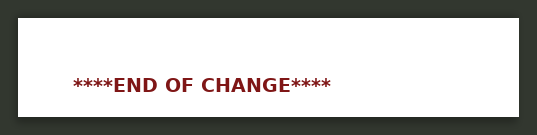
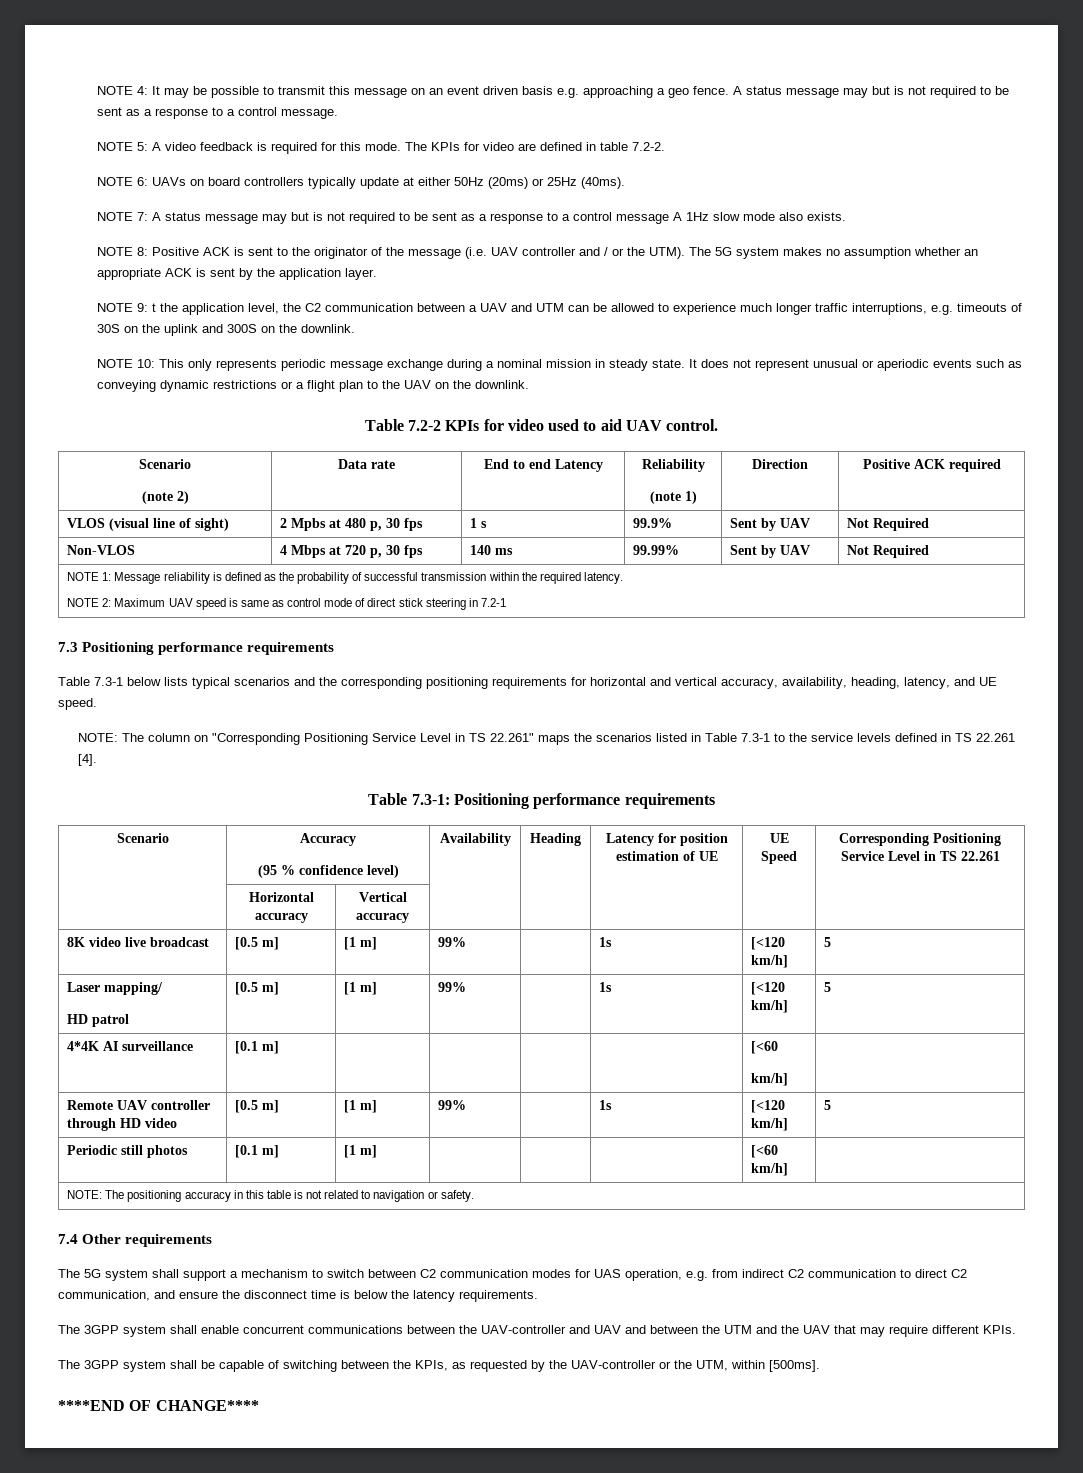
+ NOTE 4: It may be possible to transmit this message on an event driven basis e.g. approaching a geo fence. A status message may but is not required to be sent as a response to a control message.
+ NOTE 5: A video feedback is required for this mode. The KPIs for video are defined in table 7.2-2.
+ NOTE 6: UAVs on board controllers typically update at either 50Hz (20ms) or 25Hz (40ms).
+ NOTE 7: A status message may but is not required to be sent as a response to a control message A 1Hz slow mode also exists.
+ NOTE 8: Positive ACK is sent to the originator of the message (i.e. UAV controller and / or the UTM). The 5G system makes no assumption whether an appropriate ACK is sent by the application layer.
+ NOTE 9: t the application level, the C2 communication between a UAV and UTM can be allowed to experience much longer traffic interruptions, e.g. timeouts of 30S on the uplink and 300S on the downlink.
+ NOTE 10: This only represents periodic message exchange during a nominal mission in steady state. It does not represent unusual or aperiodic events such as conveying dynamic restrictions or a flight plan to the UAV on the downlink.
+ Table 7.2-2 KPIs for video used to aid UAV control.
+ Scenario
+ (note 2) | Data rate | End to end Latency | Reliability
+ (note 1) | Direction | Positive ACK required
+ VLOS (visual line of sight) | 2 Mpbs at 480 p, 30 fps | 1 s | 99.9% | Sent by UAV | Not Required
+ Non-VLOS | 4 Mbps at 720 p, 30 fps | 140 ms | 99.99% | Sent by UAV | Not Required
+ NOTE 1: Message reliability is defined as the probability of successful transmission within the required latency.
+ NOTE 2: Maximum UAV speed is same as control mode of direct stick steering in 7.2-1
+ 7.3 Positioning performance requirements
+ Table 7.3-1 below lists typical scenarios and the corresponding positioning requirements for horizontal and vertical accuracy, availability, heading, latency, and UE speed.
+ NOTE: The column on "Corresponding Positioning Service Level in TS 22.261" maps the scenarios listed in Table 7.3-1 to the service levels defined in TS 22.261 [4].
+ Table 7.3-1: Positioning performance requirements
+ Scenario | Accuracy
+ (95 % confidence level) | Availability | Heading | Latency for position estimation of UE | UE Speed | Corresponding Positioning Service Level in TS 22.261
+ | Horizontal accuracy | Vertical accuracy | | | | |
+ 8K video live broadcast | [0.5 m] | [1 m] | 99% | | 1s | [<120 km/h] | 5
+ Laser mapping/
+ HD patrol | [0.5 m] | [1 m] | 99% | | 1s | [<120 km/h] | 5
+ 4*4K AI surveillance | [0.1 m] | | | | | [<60
+ km/h] |
+ Remote UAV controller through HD video | [0.5 m] | [1 m] | 99% | | 1s | [<120 km/h] | 5
+ Periodic still photos | [0.1 m] | [1 m] | | | | [<60 km/h] |
+ NOTE: The positioning accuracy in this table is not related to navigation or safety.
+ 7.4 Other requirements
+ The 5G system shall support a mechanism to switch between C2 communication modes for UAS operation, e.g. from indirect C2 communication to direct C2 communication, and ensure the disconnect time is below the latency requirements.
+ The 3GPP system shall enable concurrent communications between the UAV-controller and UAV and between the UTM and the UAV that may require different KPIs.
+ The 3GPP system shall be capable of switching between the KPIs, as requested by the UAV-controller or the UTM, within [500ms].

